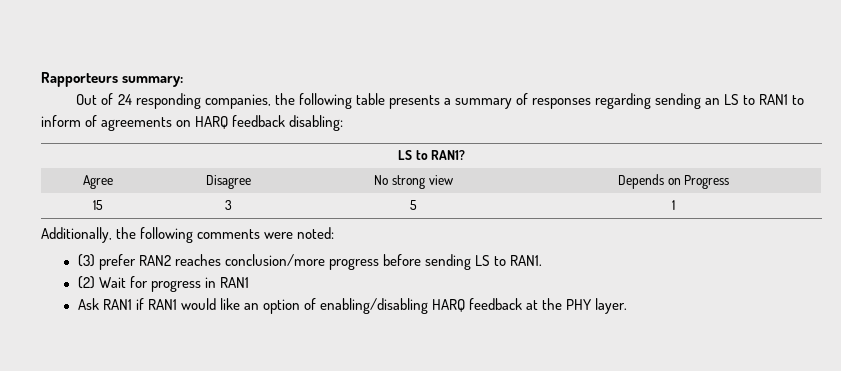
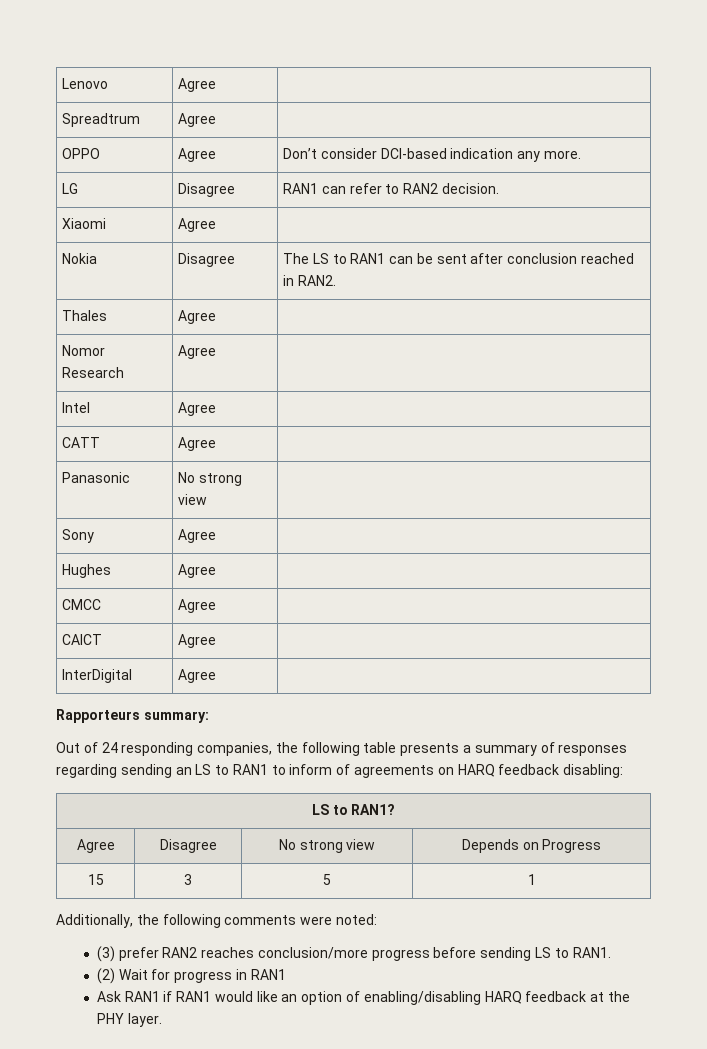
+ Lenovo | Agree |
+ Spreadtrum | Agree |
+ OPPO | Agree | Don’t consider DCI-based indication any more.
+ LG | Disagree | RAN1 can refer to RAN2 decision.
+ Xiaomi | Agree |
+ Nokia | Disagree | The LS to RAN1 can be sent after conclusion reached in RAN2.
+ Thales | Agree |
+ Nomor Research | Agree |
+ Intel | Agree |
+ CATT | Agree |
+ Panasonic | No strong view |
+ Sony | Agree |
+ Hughes | Agree |
+ CMCC | Agree |
+ CAICT | Agree |
+ InterDigital | Agree |

